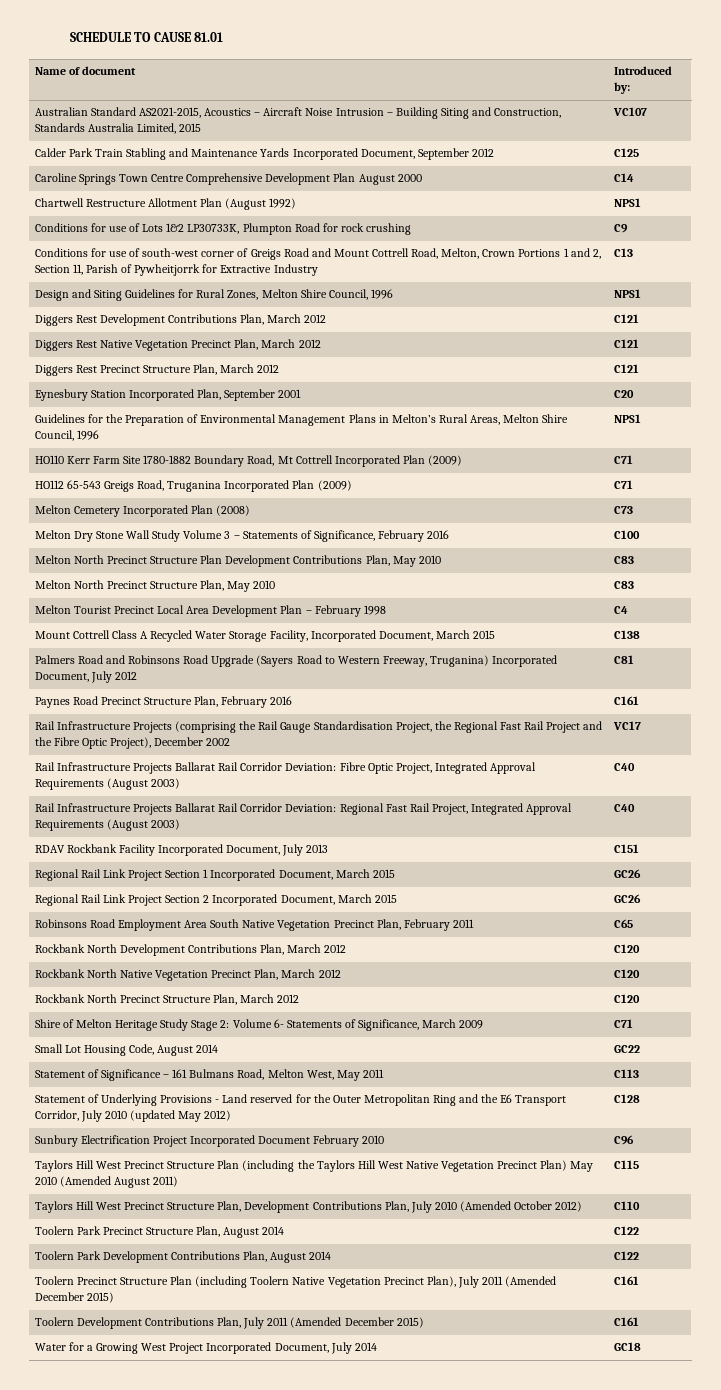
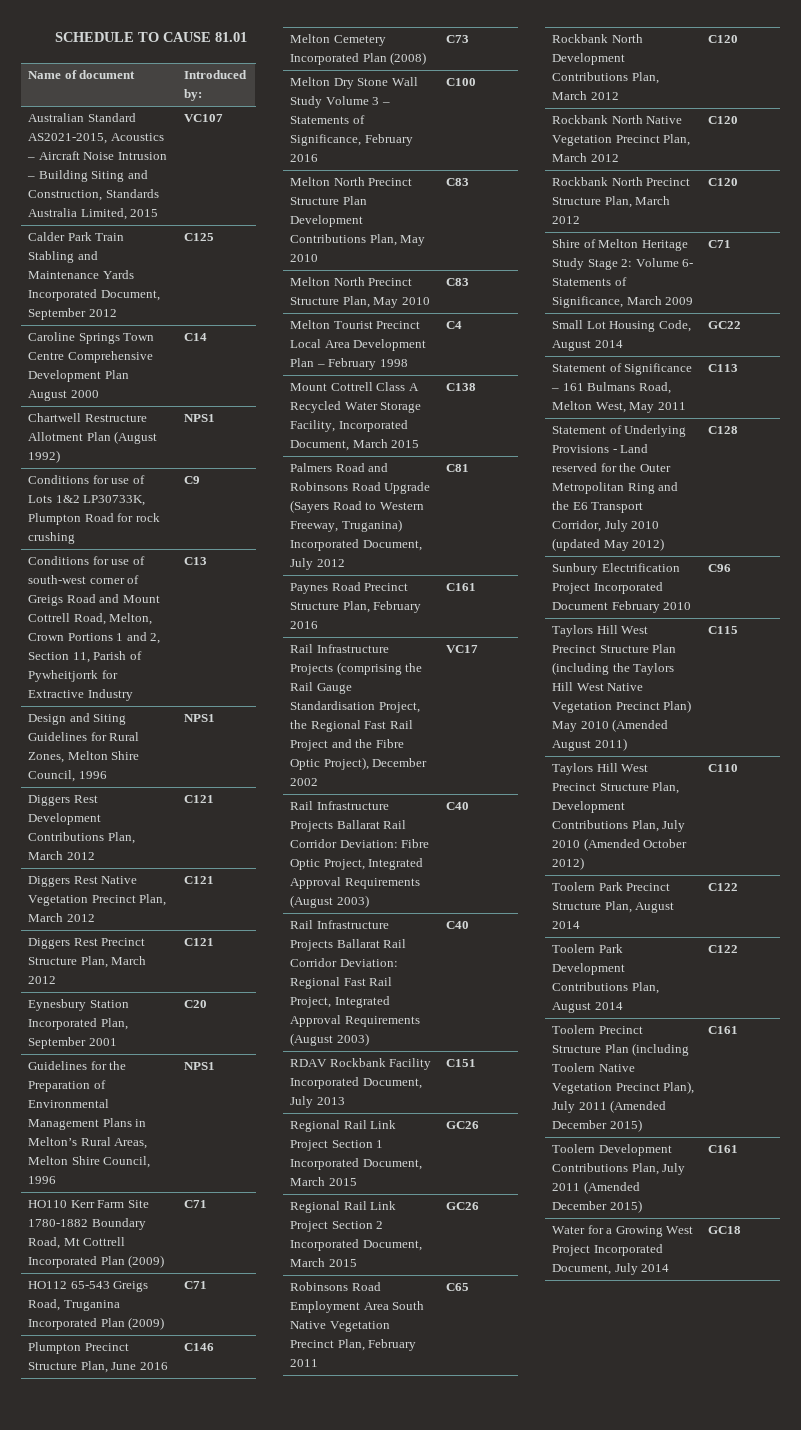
+ Plumpton Precinct Structure Plan, June 2016 | C146

